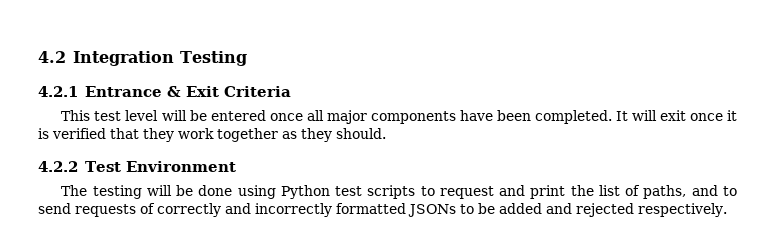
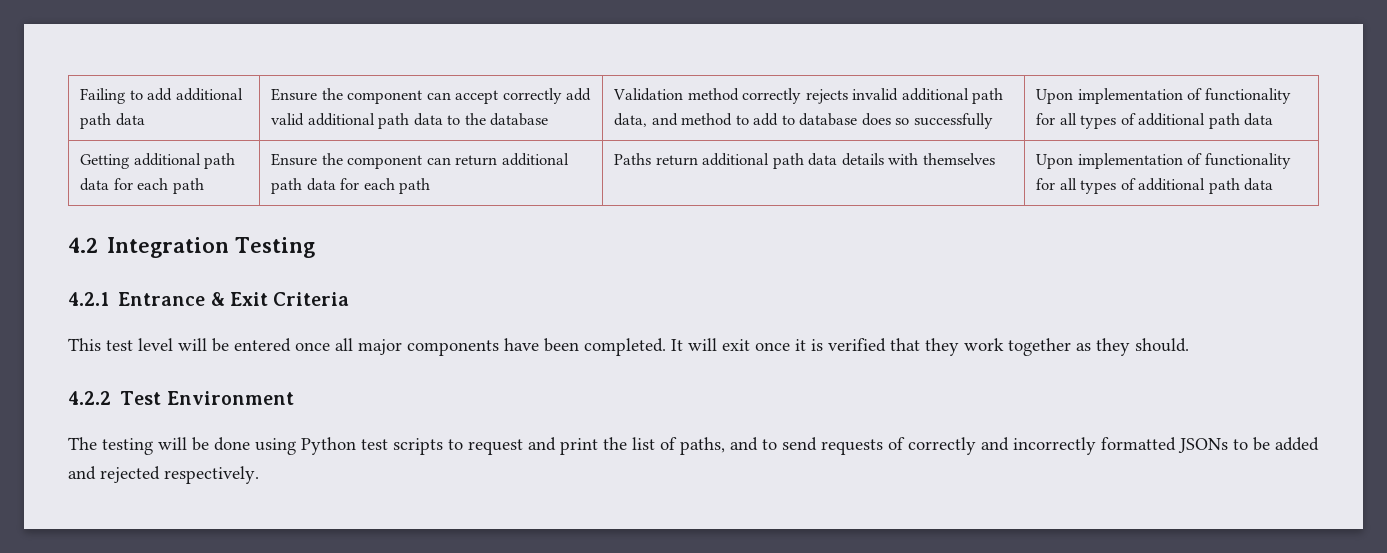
+ Failing to add additional path data | Ensure the component can accept correctly add valid additional path data to the database | Validation method correctly rejects invalid additional path data, and method to add to database does so successfully | Upon implementation of functionality for all types of additional path data
+ Getting additional path data for each path | Ensure the component can return additional path data for each path | Paths return additional path data details with themselves | Upon implementation of functionality for all types of additional path data

